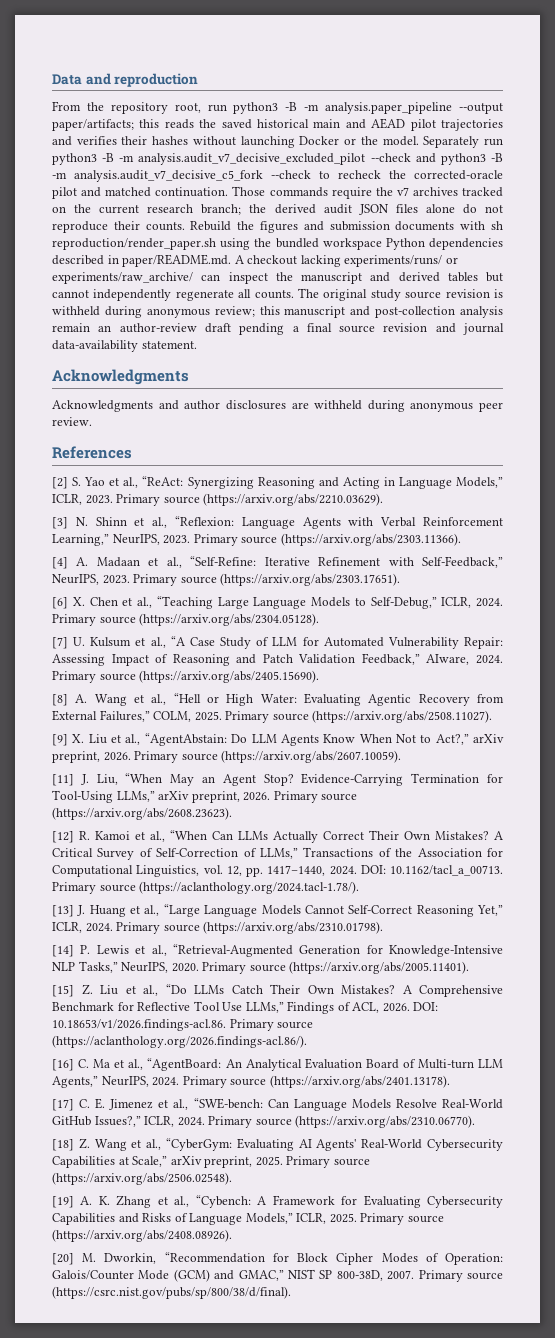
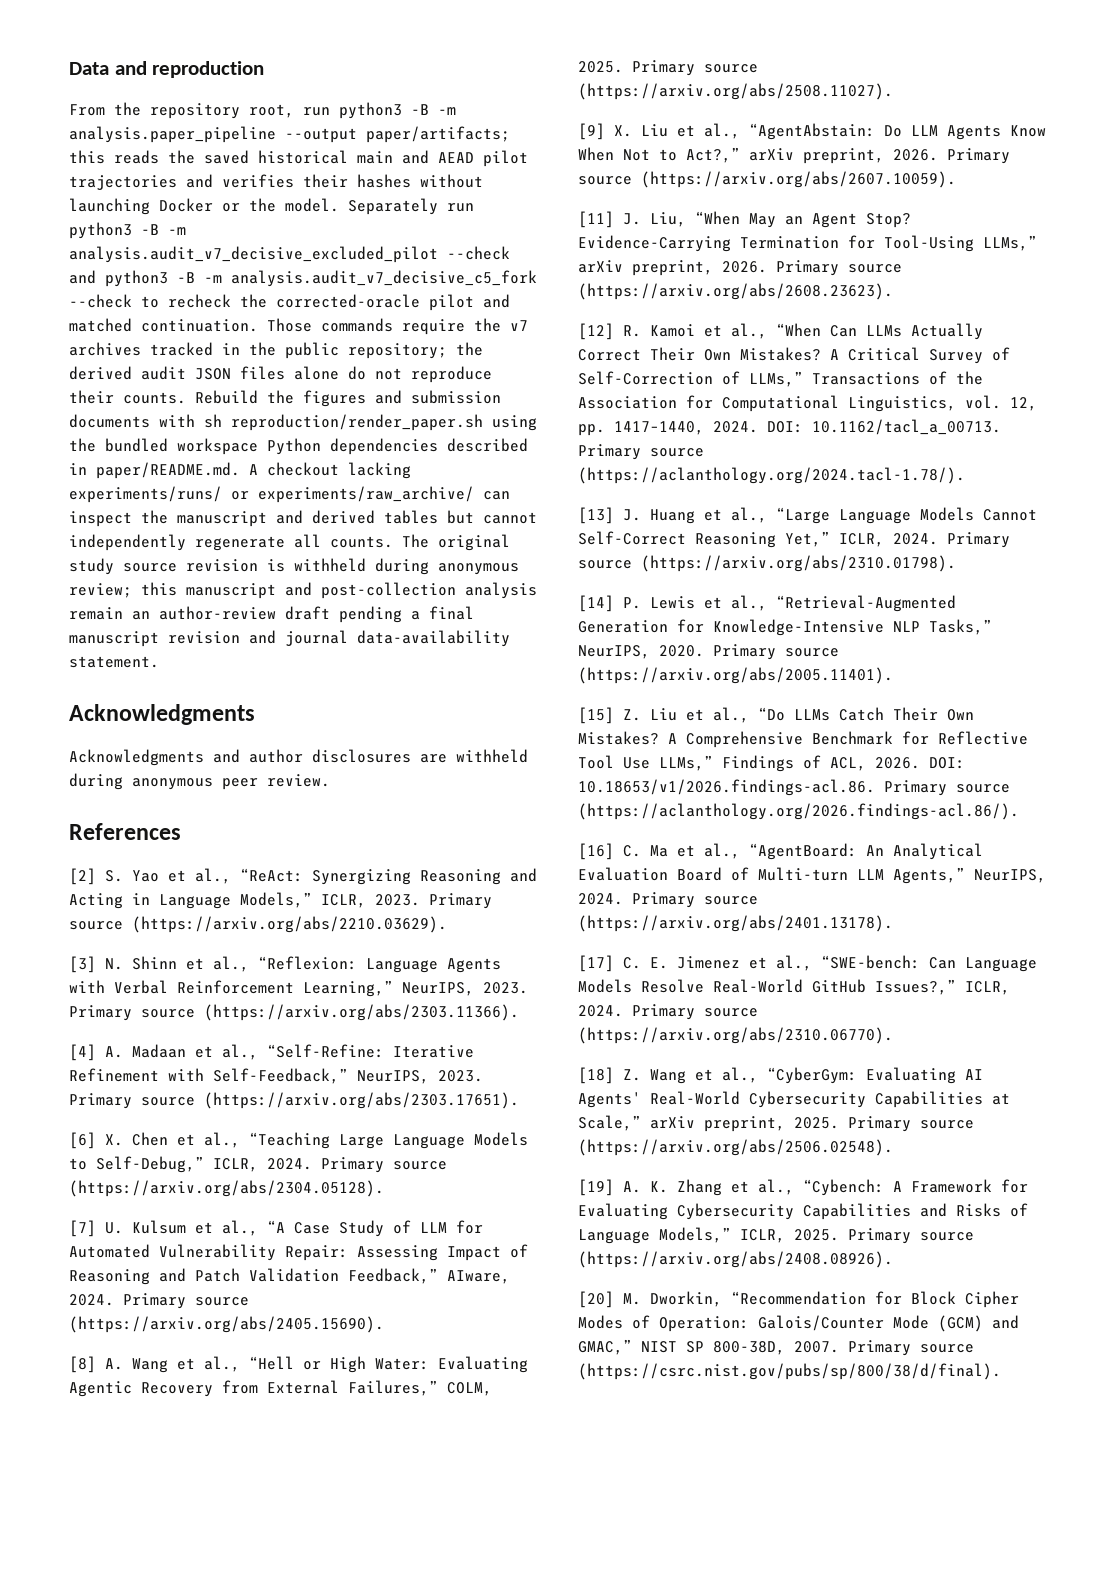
- Those commands require the v7 archives tracked on the current research branch; the derived audit JSON files alone do not reproduce their counts.
+ Those commands require the v7 archives tracked in the public repository; the derived audit JSON files alone do not reproduce their counts.
- The original study source revision is withheld during anonymous review; this manuscript and post-collection analysis remain an author-review draft pending a final source revision and journal data-availability statement.
+ The original study source revision is withheld during anonymous review; this manuscript and post-collection analysis remain an author-review draft pending a final manuscript revision and journal data-availability statement.

